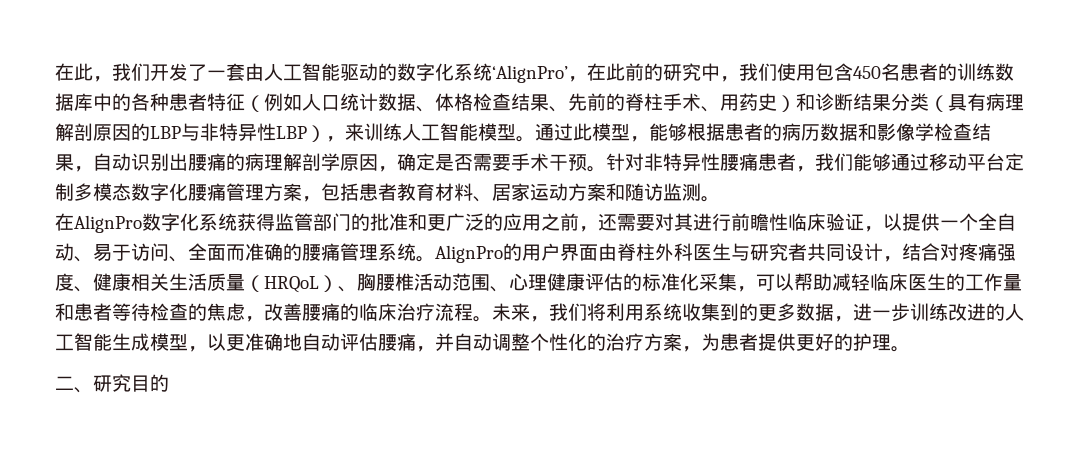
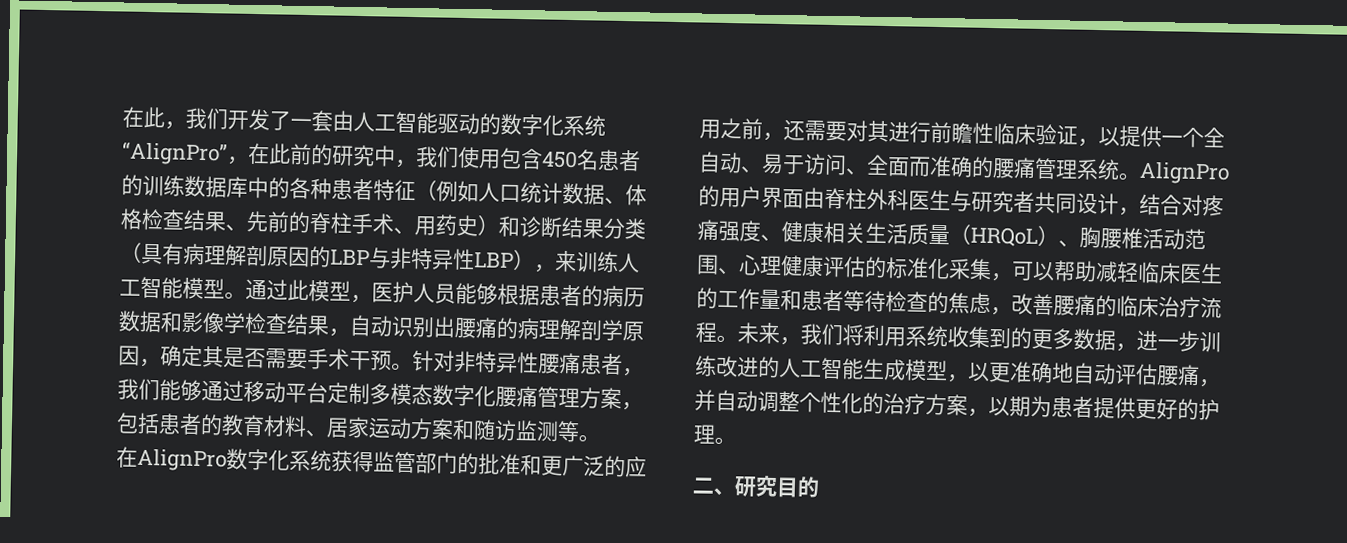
- 在此，我们开发了一套由人工智能驱动的数字化系统‘AlignPro’，在此前的研究中，我们使用包含450名患者的训练数据库中的各种患者特征（例如人口统计数据、体格检查结果、先前的脊柱手术、用药史）和诊断结果分类（具有病理解剖原因的LBP与非特异性LBP），来训练人工智能模型。
+ 在此，我们开发了一套由人工智能驱动的数字化系统“AlignPro”，在此前的研究中，我们使用包含450名患者的训练数据库中的各种患者特征（例如人口统计数据、体格检查结果、先前的脊柱手术、用药史）和诊断结果分类（具有病理解剖原因的LBP与非特异性LBP），来训练人工智能模型。
- 通过此模型，能够根据患者的病历数据和影像学检查结果，自动识别出腰痛的病理解剖学原因，确定是否需要手术干预。
+ 通过此模型，医护人员能够根据患者的病历数据和影像学检查结果，自动识别出腰痛的病理解剖学原因，确定其是否需要手术干预。
- 针对非特异性腰痛患者，我们能够通过移动平台定制多模态数字化腰痛管理方案，包括患者教育材料、居家运动方案和随访监测。
+ 针对非特异性腰痛患者，我们能够通过移动平台定制多模态数字化腰痛管理方案，包括患者的教育材料、居家运动方案和随访监测等。
- 未来，我们将利用系统收集到的更多数据，进一步训练改进的人工智能生成模型，以更准确地自动评估腰痛，并自动调整个性化的治疗方案，为患者提供更好的护理。
+ 未来，我们将利用系统收集到的更多数据，进一步训练改进的人工智能生成模型，以更准确地自动评估腰痛，并自动调整个性化的治疗方案，以期为患者提供更好的护理。

